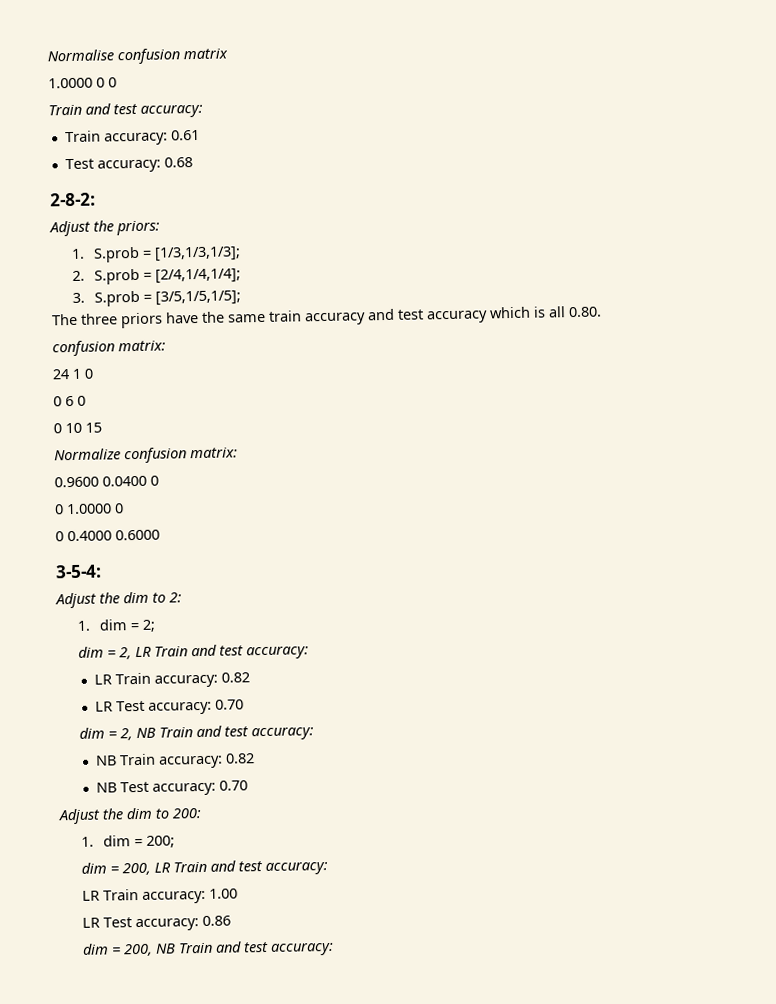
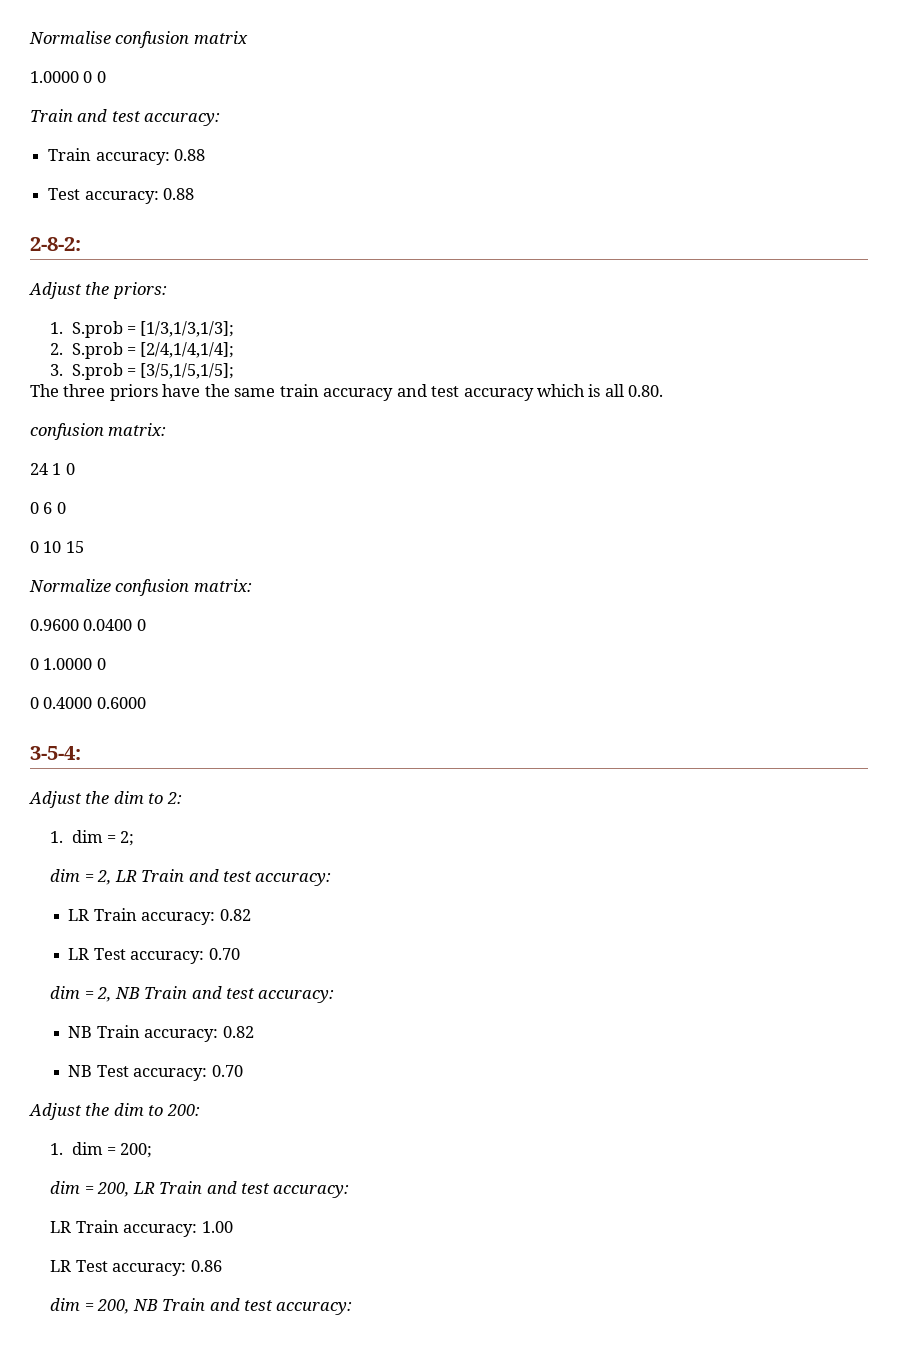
- Train accuracy: 0.61
- Test accuracy: 0.68
+ Train accuracy: 0.88
+ Test accuracy: 0.88

